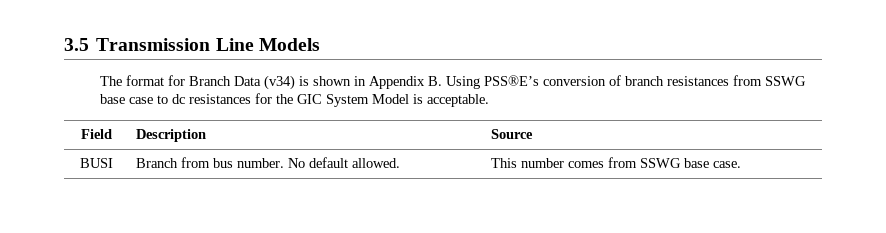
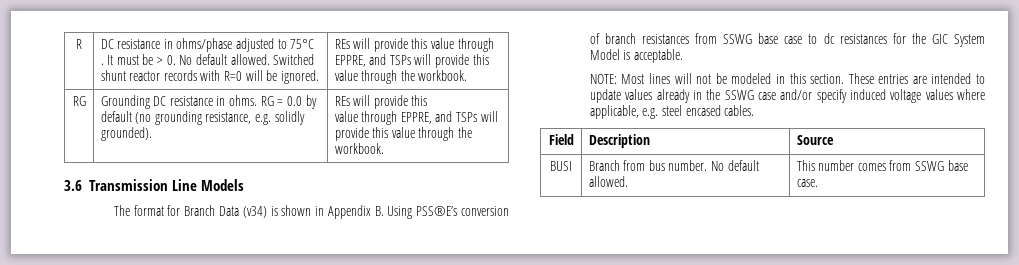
- 3.5 Transmission Line Models
+ R | DC resistance in ohms/phase adjusted to 75°C . It must be > 0. No default allowed. Switched shunt reactor records with R=0 will be ignored. | REs will provide this value through EPPRE, and TSPs will provide this value through the workbook.
+ RG | Grounding DC resistance in ohms. RG = 0.0 by default (no grounding resistance, e.g. solidly grounded). | REs will provide this
+ value through EPPRE, and TSPs will provide this value through the workbook.
+ 3.6 Transmission Line Models
+ NOTE: Most lines will not be modeled in this section. These entries are intended to update values already in the SSWG case and/or specify induced voltage values where applicable, e.g. steel encased cables.

